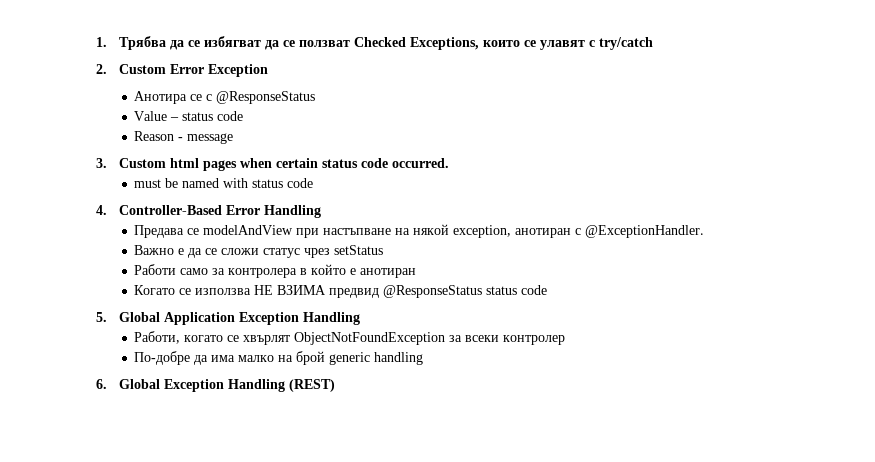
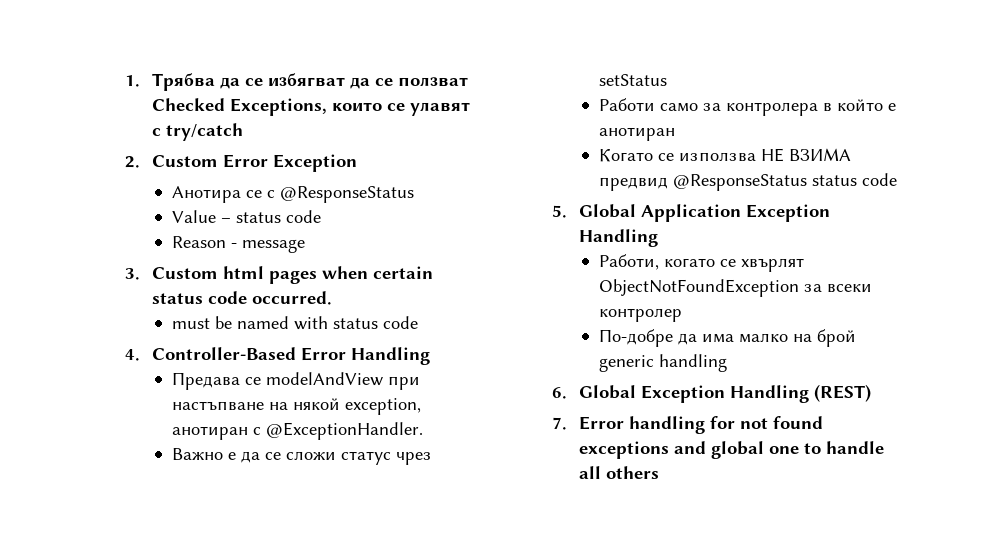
+ 7. Error handling for not found exceptions and global one to handle all others

